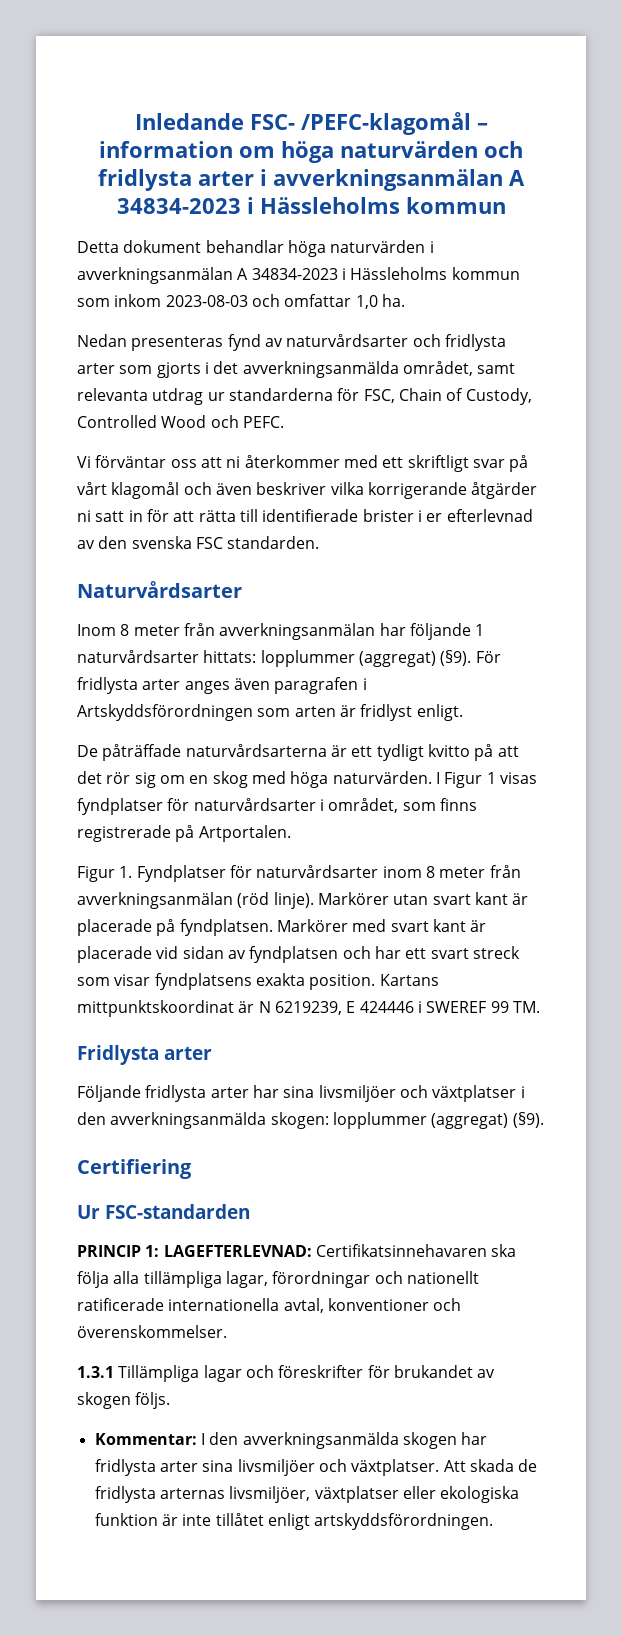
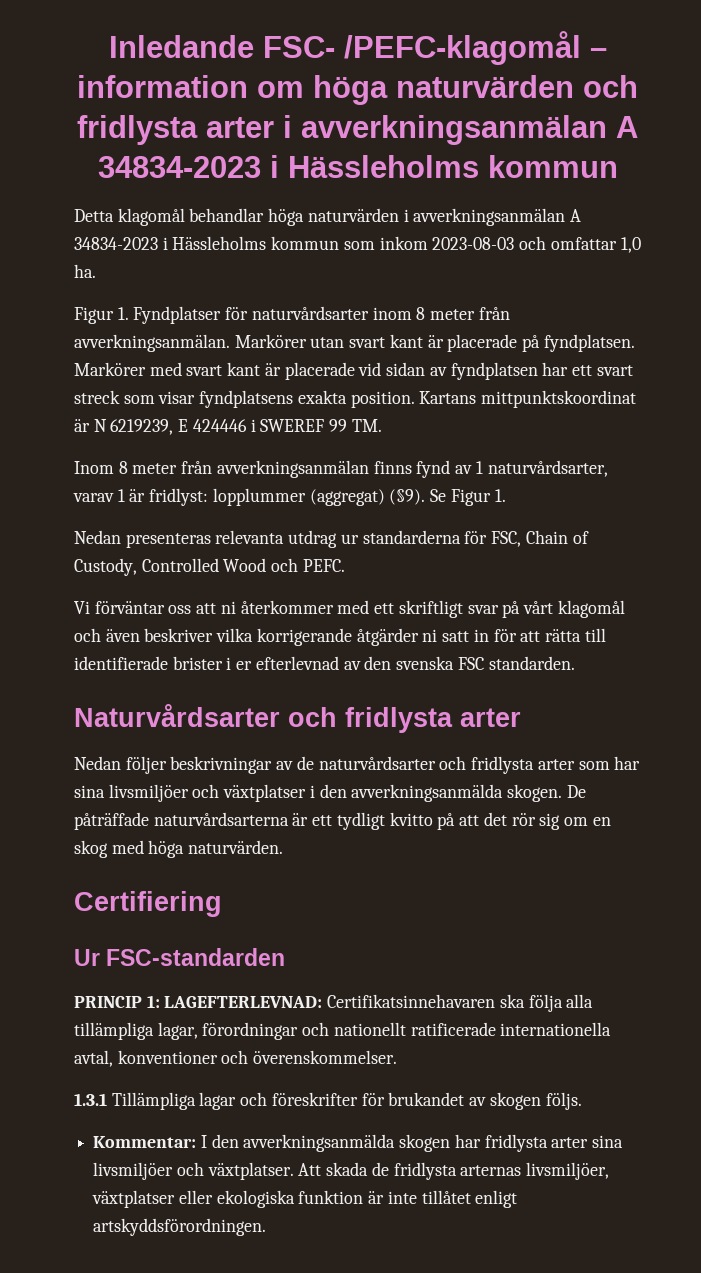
- Detta dokument behandlar höga naturvärden i avverkningsanmälan A 34834-2023 i Hässleholms kommun som inkom 2023-08-03 och omfattar 1,0 ha.
+ Detta klagomål behandlar höga naturvärden i avverkningsanmälan A 34834-2023 i Hässleholms kommun som inkom 2023-08-03 och omfattar 1,0 ha.
- Nedan presenteras fynd av naturvårdsarter och fridlysta arter som gjorts i det avverkningsanmälda området, samt relevanta utdrag ur standarderna för FSC, Chain of Custody, Controlled Wood och PEFC.
+ Figur 1. Fyndplatser för naturvårdsarter inom 8 meter från avverkningsanmälan. Markörer utan svart kant är placerade på fyndplatsen. Markörer med svart kant är placerade vid sidan av fyndplatsen har ett svart streck som visar fyndplatsens exakta position. Kartans mittpunktskoordinat är N 6219239, E 424446 i SWEREF 99 TM.
+ Inom 8 meter från avverkningsanmälan finns fynd av 1 naturvårdsarter, varav 1 är fridlyst: lopplummer (aggregat) (§9). Se Figur 1.
+ Nedan presenteras relevanta utdrag ur standarderna för FSC, Chain of Custody, Controlled Wood och PEFC.
- Naturvårdsarter
- Inom 8 meter från avverkningsanmälan har följande 1 naturvårdsarter hittats: lopplummer (aggregat) (§9). För fridlysta arter anges även paragrafen i Artskyddsförordningen som arten är fridlyst enligt.
- De påträffade naturvårdsarterna är ett tydligt kvitto på att det rör sig om en skog med höga naturvärden. I Figur 1 visas fyndplatser för naturvårdsarter i området, som finns registrerade på Artportalen.
- Figur 1. Fyndplatser för naturvårdsarter inom 8 meter från avverkningsanmälan (röd linje). Markörer utan svart kant är placerade på fyndplatsen. Markörer med svart kant är placerade vid sidan av fyndplatsen och har ett svart streck som visar fyndplatsens exakta position. Kartans mittpunktskoordinat är N 6219239, E 424446 i SWEREF 99 TM.
- Fridlysta arter
- Följande fridlysta arter har sina livsmiljöer och växtplatser i den avverkningsanmälda skogen: lopplummer (aggregat) (§9).
+ Naturvårdsarter och fridlysta arter
+ Nedan följer beskrivningar av de naturvårdsarter och fridlysta arter som har sina livsmiljöer och växtplatser i den avverkningsanmälda skogen. De påträffade naturvårdsarterna är ett tydligt kvitto på att det rör sig om en skog med höga naturvärden.

